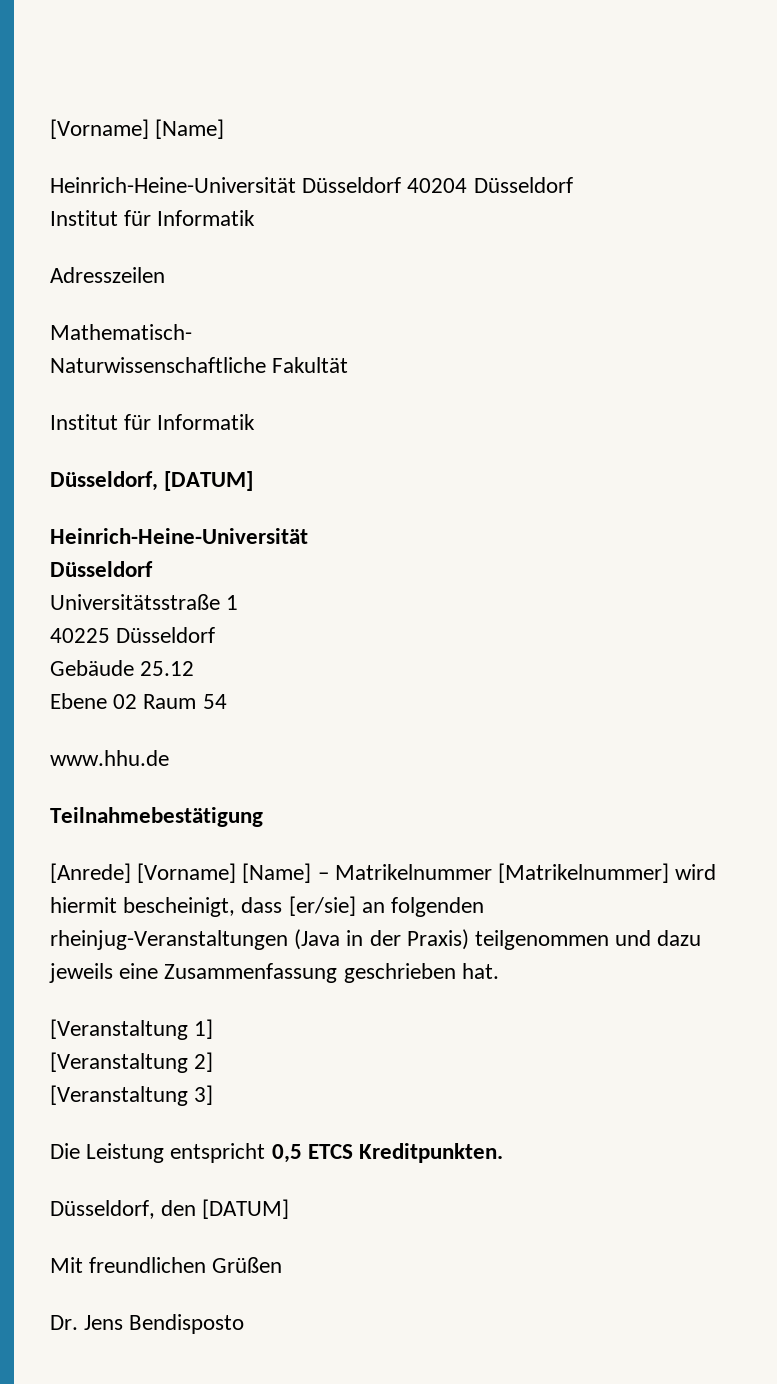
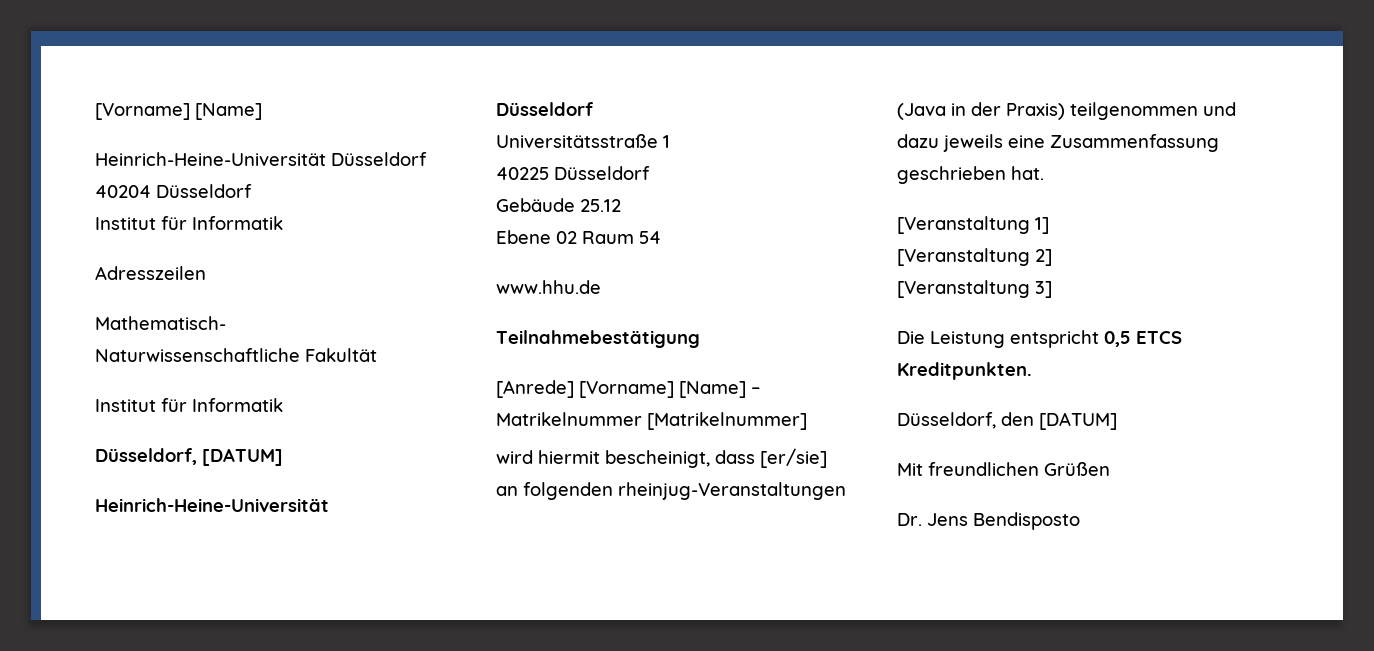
- [Anrede] [Vorname] [Name] – Matrikelnummer [Matrikelnummer] wird hiermit bescheinigt, dass [er/sie] an folgenden rheinjug-Veranstaltungen (Java in der Praxis) teilgenommen und dazu jeweils eine Zusammenfassung geschrieben hat.
+ [Anrede] [Vorname] [Name] – Matrikelnummer [Matrikelnummer]
+ wird hiermit bescheinigt, dass [er/sie] an folgenden rheinjug-Veranstaltungen (Java in der Praxis) teilgenommen und dazu jeweils eine Zusammenfassung geschrieben hat.

